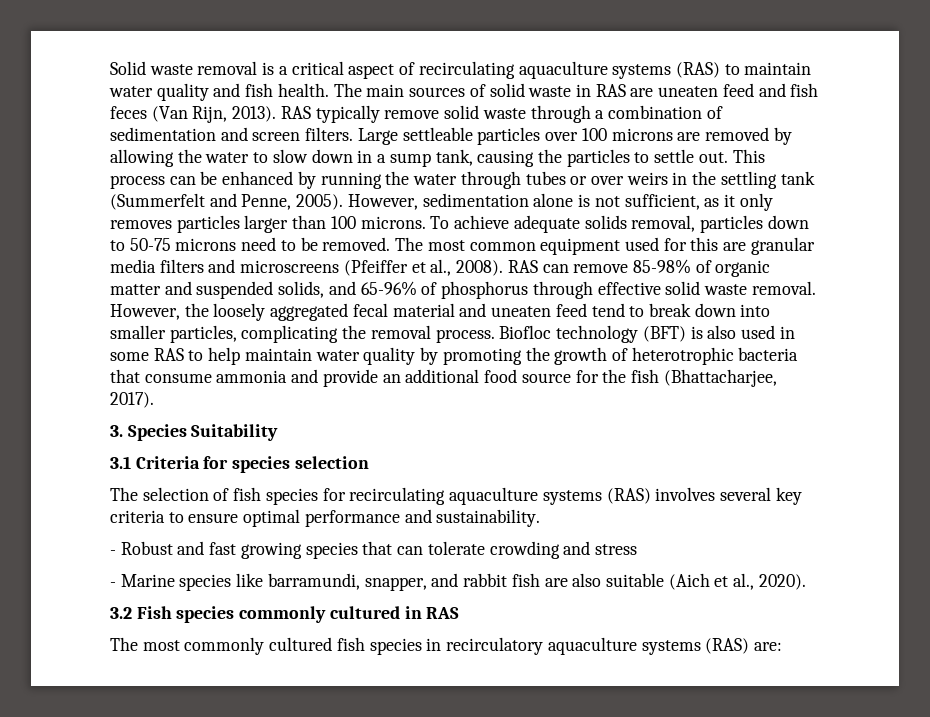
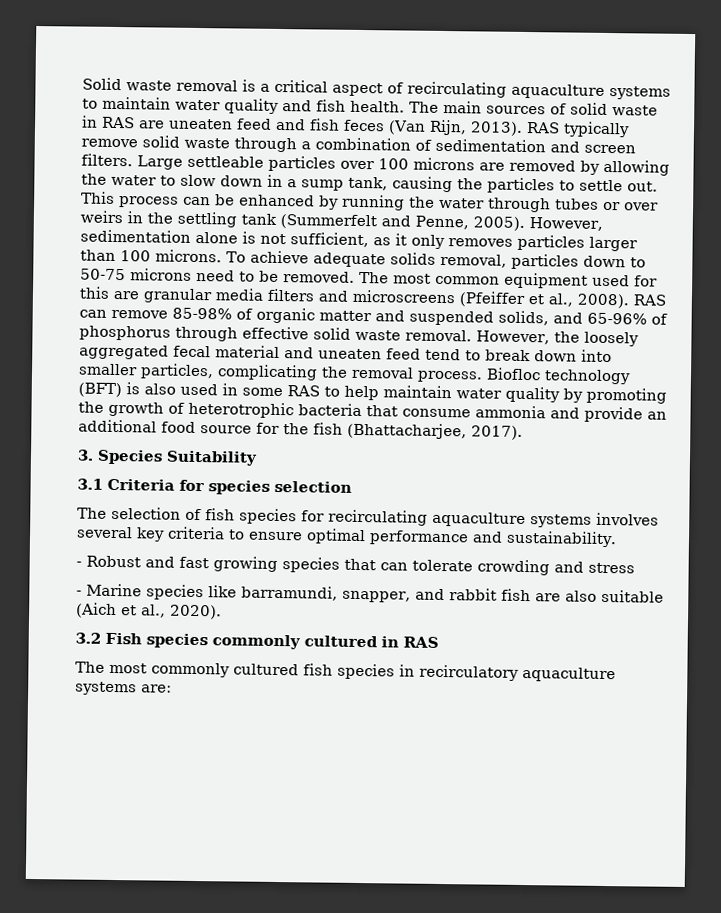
- Solid waste removal is a critical aspect of recirculating aquaculture systems (RAS) to maintain water quality and fish health.
+ Solid waste removal is a critical aspect of recirculating aquaculture systems to maintain water quality and fish health.
- The selection of fish species for recirculating aquaculture systems (RAS) involves several key criteria to ensure optimal performance and sustainability.
+ The selection of fish species for recirculating aquaculture systems involves several key criteria to ensure optimal performance and sustainability.
- The most commonly cultured fish species in recirculatory aquaculture systems (RAS) are:
+ The most commonly cultured fish species in recirculatory aquaculture systems are:

